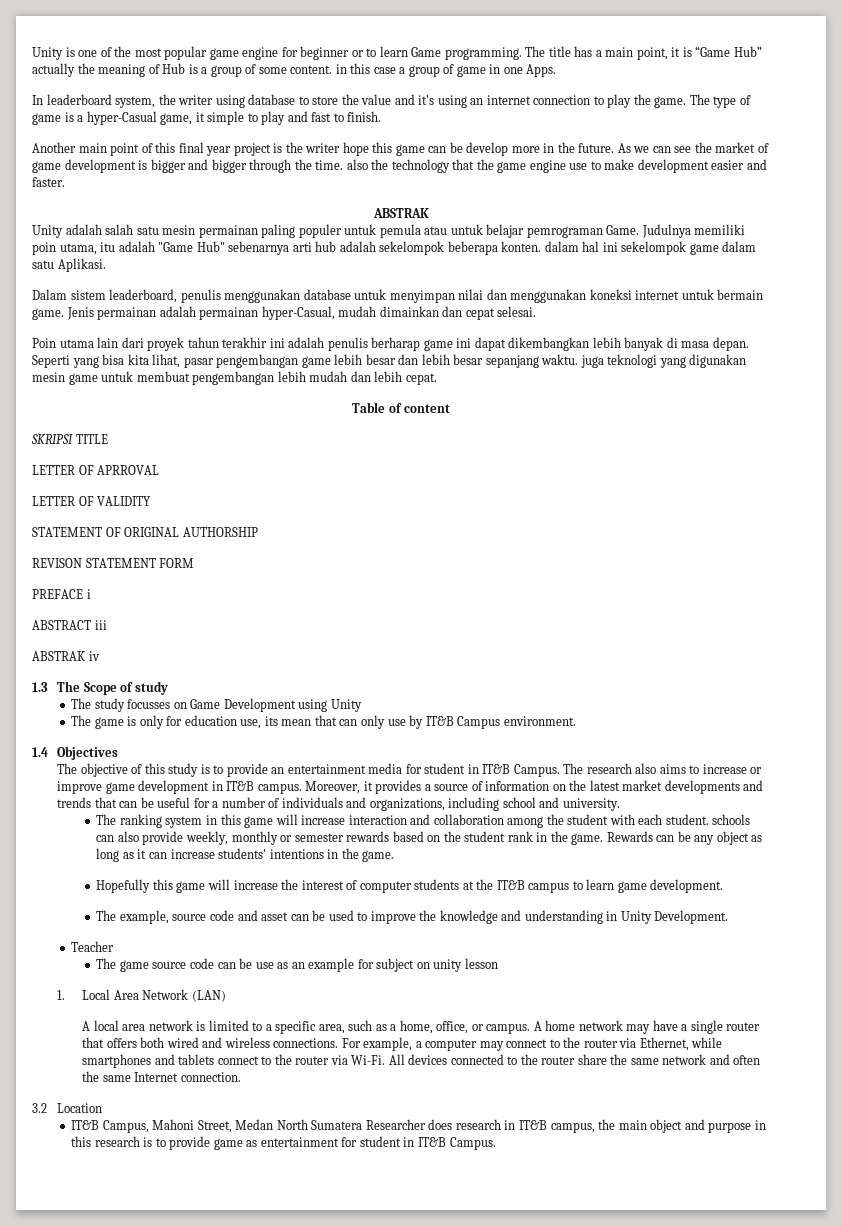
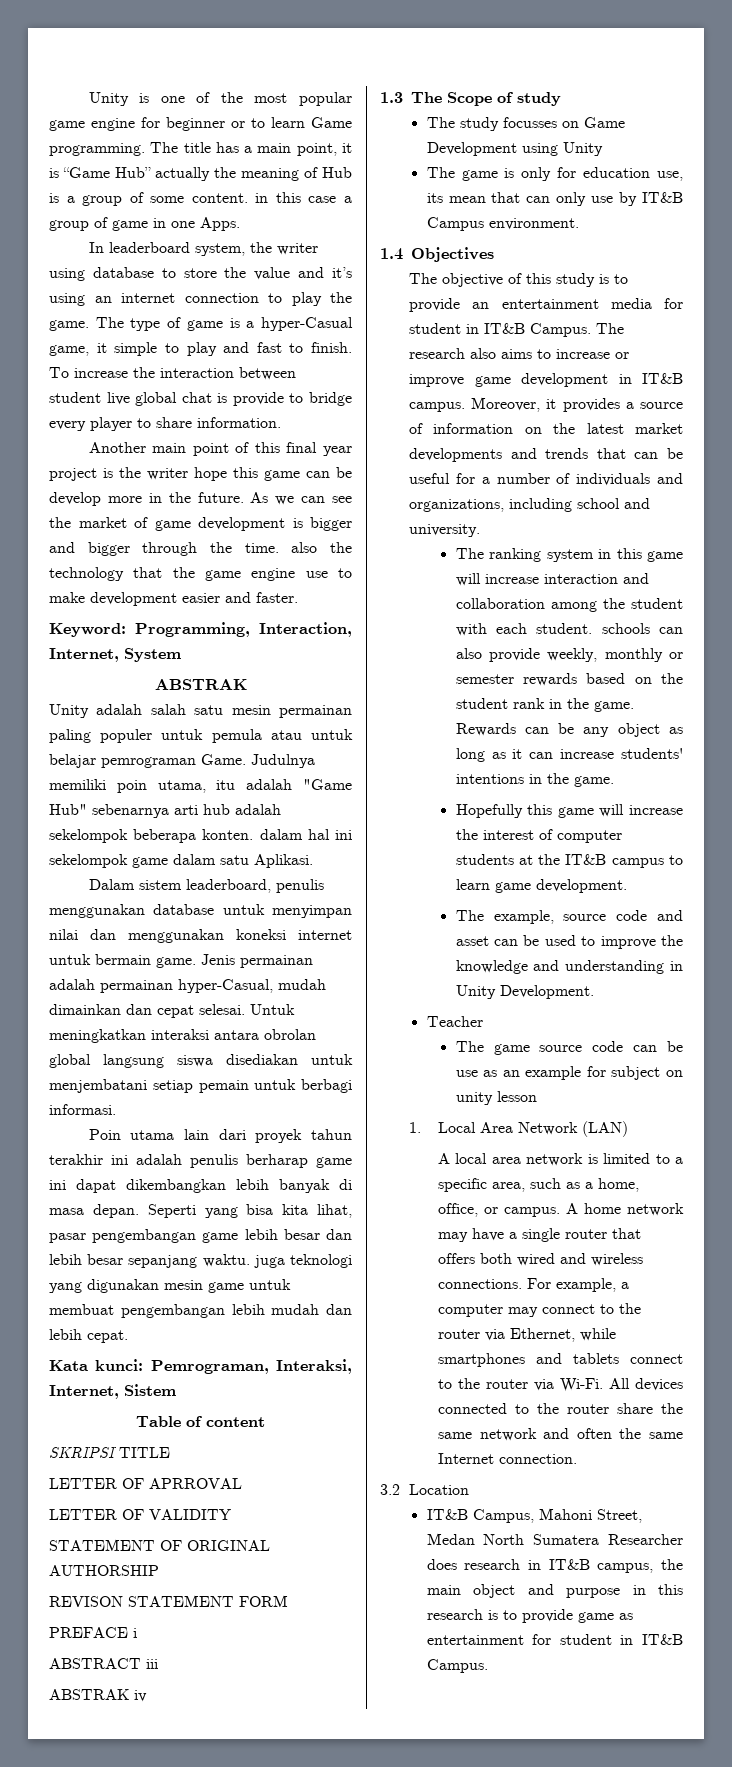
+ To increase the interaction between student live global chat is provide to bridge every player to share information.
+ Keyword: Programming, Interaction, Internet, System
+ Untuk meningkatkan interaksi antara obrolan global langsung siswa disediakan untuk menjembatani setiap pemain untuk berbagi informasi.
+ Kata kunci: Pemrograman, Interaksi, Internet, Sistem

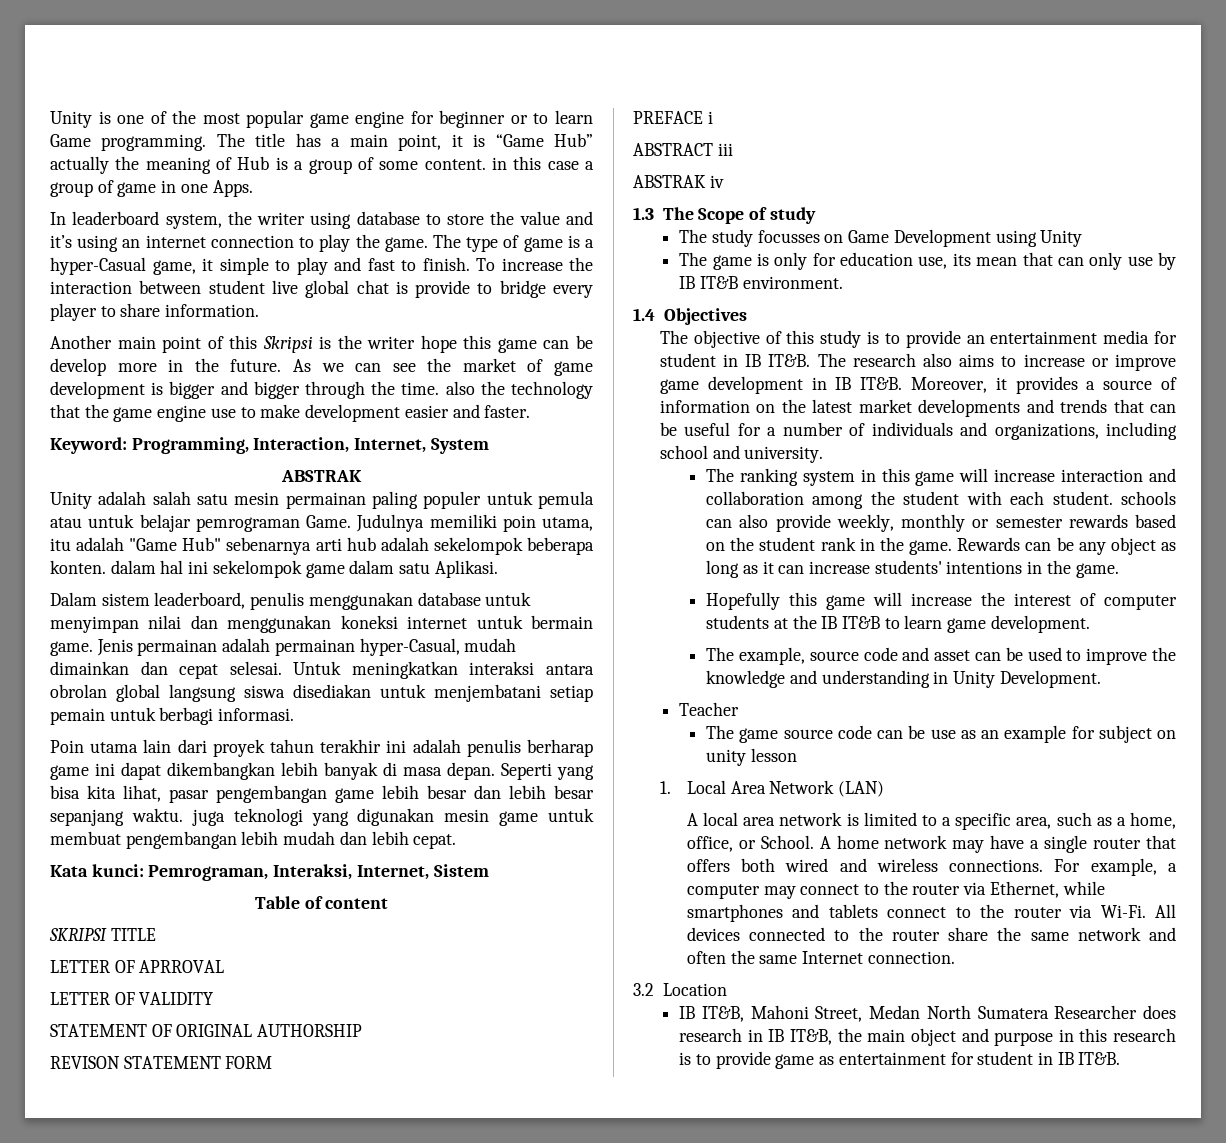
- Another main point of this final year project is the writer hope this game can be develop more in the future.
+ Another main point of this Skripsi is the writer hope this game can be develop more in the future.
- The game is only for education use, its mean that can only use by IT&B Campus environment.
+ The game is only for education use, its mean that can only use by IB IT&B environment.
- The objective of this study is to provide an entertainment media for student in IT&B Campus.
+ The objective of this study is to provide an entertainment media for student in IB IT&B.
- The research also aims to increase or improve game development in IT&B campus.
+ The research also aims to increase or improve game development in IB IT&B.
- Hopefully this game will increase the interest of computer students at the IT&B campus to learn game development.
+ Hopefully this game will increase the interest of computer students at the IB IT&B to learn game development.
- A local area network is limited to a specific area, such as a home, office, or campus.
+ A local area network is limited to a specific area, such as a home, office, or School.
- IT&B Campus, Mahoni Street, Medan North Sumatera Researcher does research in IT&B campus, the main object and purpose in this research is to provide game as entertainment for student in IT&B Campus.
+ IB IT&B, Mahoni Street, Medan North Sumatera Researcher does research in IB IT&B, the main object and purpose in this research is to provide game as entertainment for student in IB IT&B.

